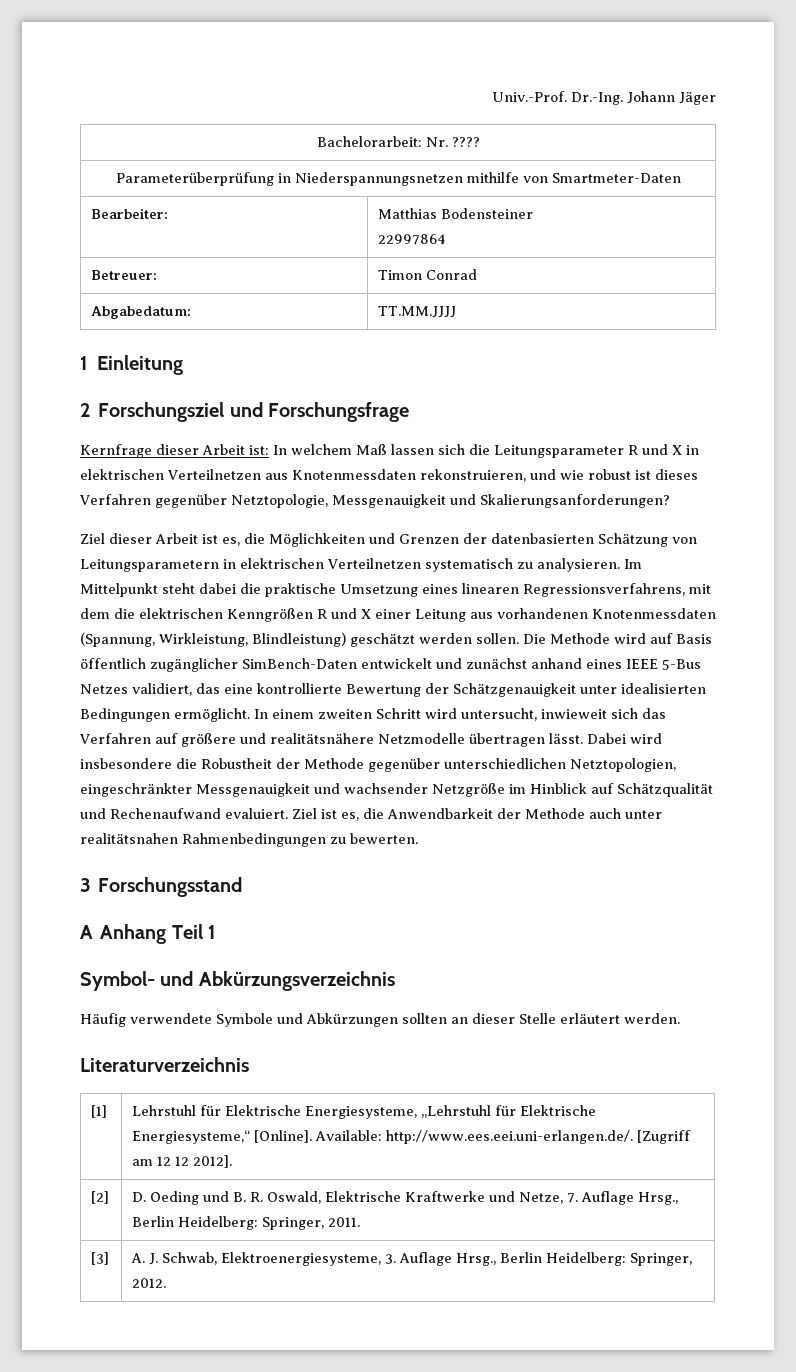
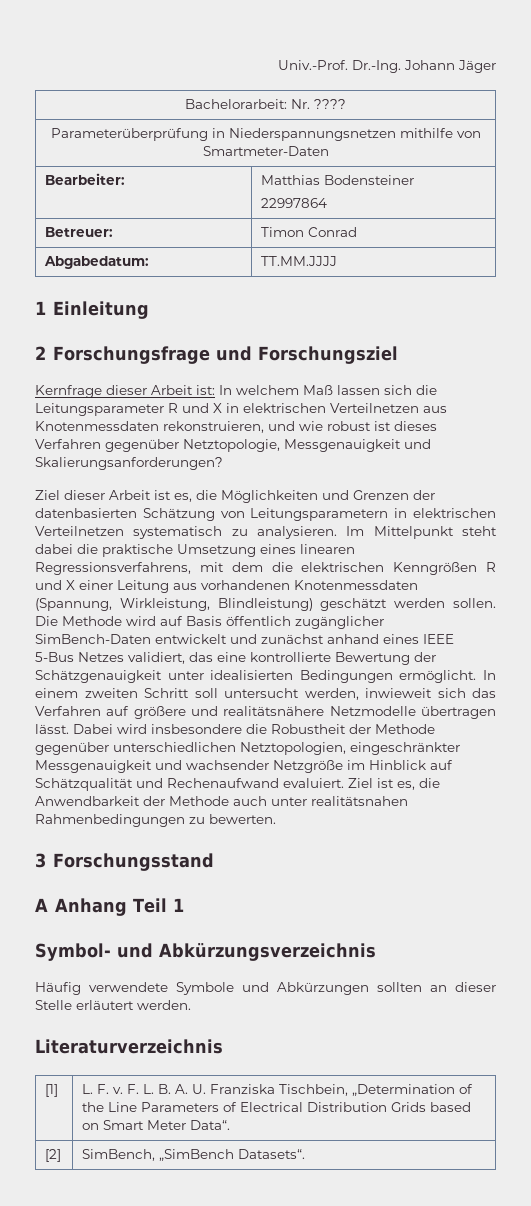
- 2 Forschungsziel und Forschungsfrage
+ 2 Forschungsfrage und Forschungsziel
- In einem zweiten Schritt wird untersucht, inwieweit sich das Verfahren auf größere und realitätsnähere Netzmodelle übertragen lässt.
+ In einem zweiten Schritt soll untersucht werden, inwieweit sich das Verfahren auf größere und realitätsnähere Netzmodelle übertragen lässt.
- [1] | Lehrstuhl für Elektrische Energiesysteme, „Lehrstuhl für Elektrische Energiesysteme,“ [Online]. Available: http://www.ees.eei.uni-erlangen.de/. [Zugriff am 12 12 2012].
- [2] | D. Oeding und B. R. Oswald, Elektrische Kraftwerke und Netze, 7. Auflage Hrsg., Berlin Heidelberg: Springer, 2011.
- [3] | A. J. Schwab, Elektroenergiesysteme, 3. Auflage Hrsg., Berlin Heidelberg: Springer, 2012.
+ [1] | L. F. v. F. L. B. A. U. Franziska Tischbein, „Determination of the Line Parameters of Electrical Distribution Grids based on Smart Meter Data“.
+ [2] | SimBench, „SimBench Datasets“.

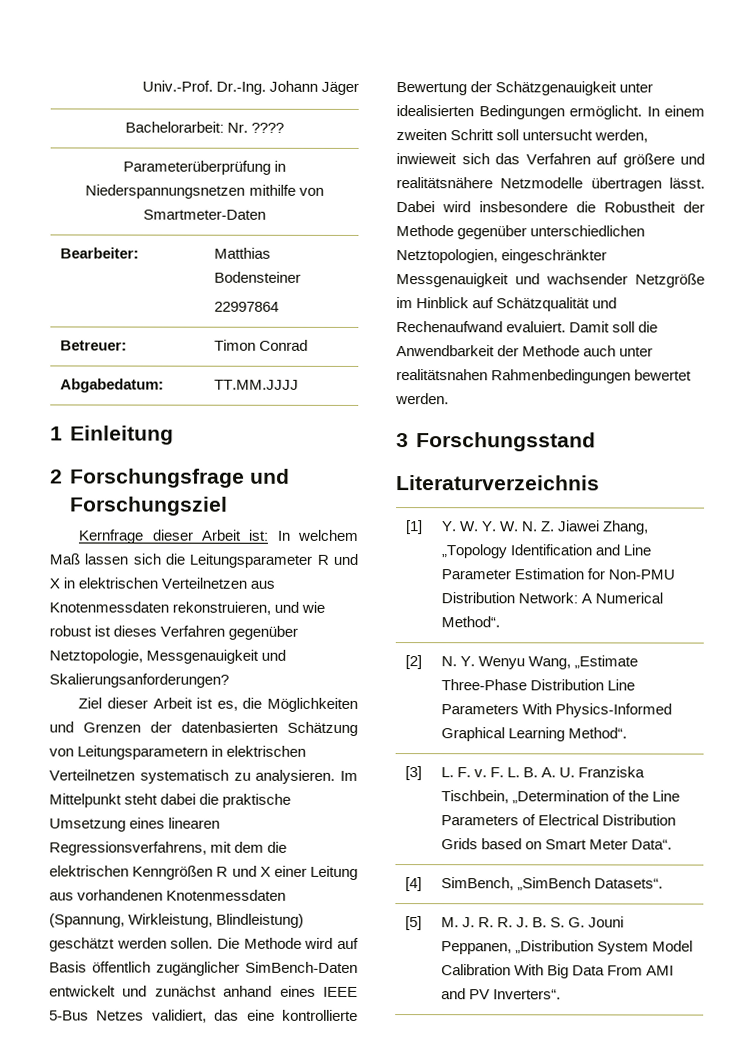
- Ziel ist es, die Anwendbarkeit der Methode auch unter realitätsnahen Rahmenbedingungen zu bewerten.
+ Damit soll die Anwendbarkeit der Methode auch unter realitätsnahen Rahmenbedingungen bewertet werden.
- A Anhang Teil 1
- Symbol- und Abkürzungsverzeichnis
- Häufig verwendete Symbole und Abkürzungen sollten an dieser Stelle erläutert werden.
  Literaturverzeichnis
- [1] | L. F. v. F. L. B. A. U. Franziska Tischbein, „Determination of the Line Parameters of Electrical Distribution Grids based on Smart Meter Data“.
+ [1] | Y. W. Y. W. N. Z. Jiawei Zhang, „Topology Identification and Line Parameter Estimation for Non-PMU Distribution Network: A Numerical Method“.
+ [2] | N. Y. Wenyu Wang, „Estimate Three-Phase Distribution Line Parameters With Physics-Informed Graphical Learning Method“.
+ [3] | L. F. v. F. L. B. A. U. Franziska Tischbein, „Determination of the Line Parameters of Electrical Distribution Grids based on Smart Meter Data“.
- [2] | SimBench, „SimBench Datasets“.
+ [4] | SimBench, „SimBench Datasets“.
+ [5] | M. J. R. R. J. B. S. G. Jouni Peppanen, „Distribution System Model Calibration With Big Data From AMI and PV Inverters“.

